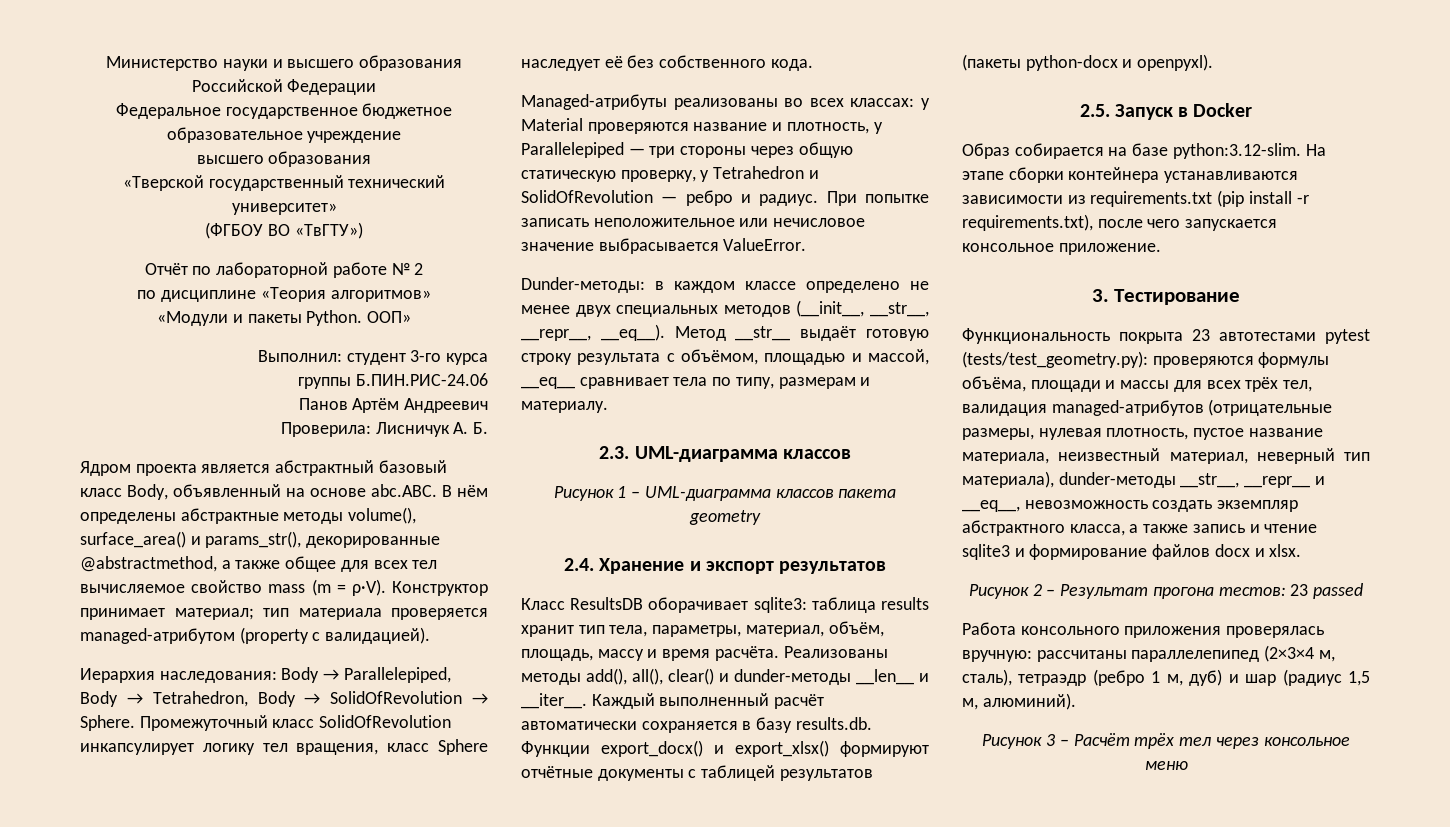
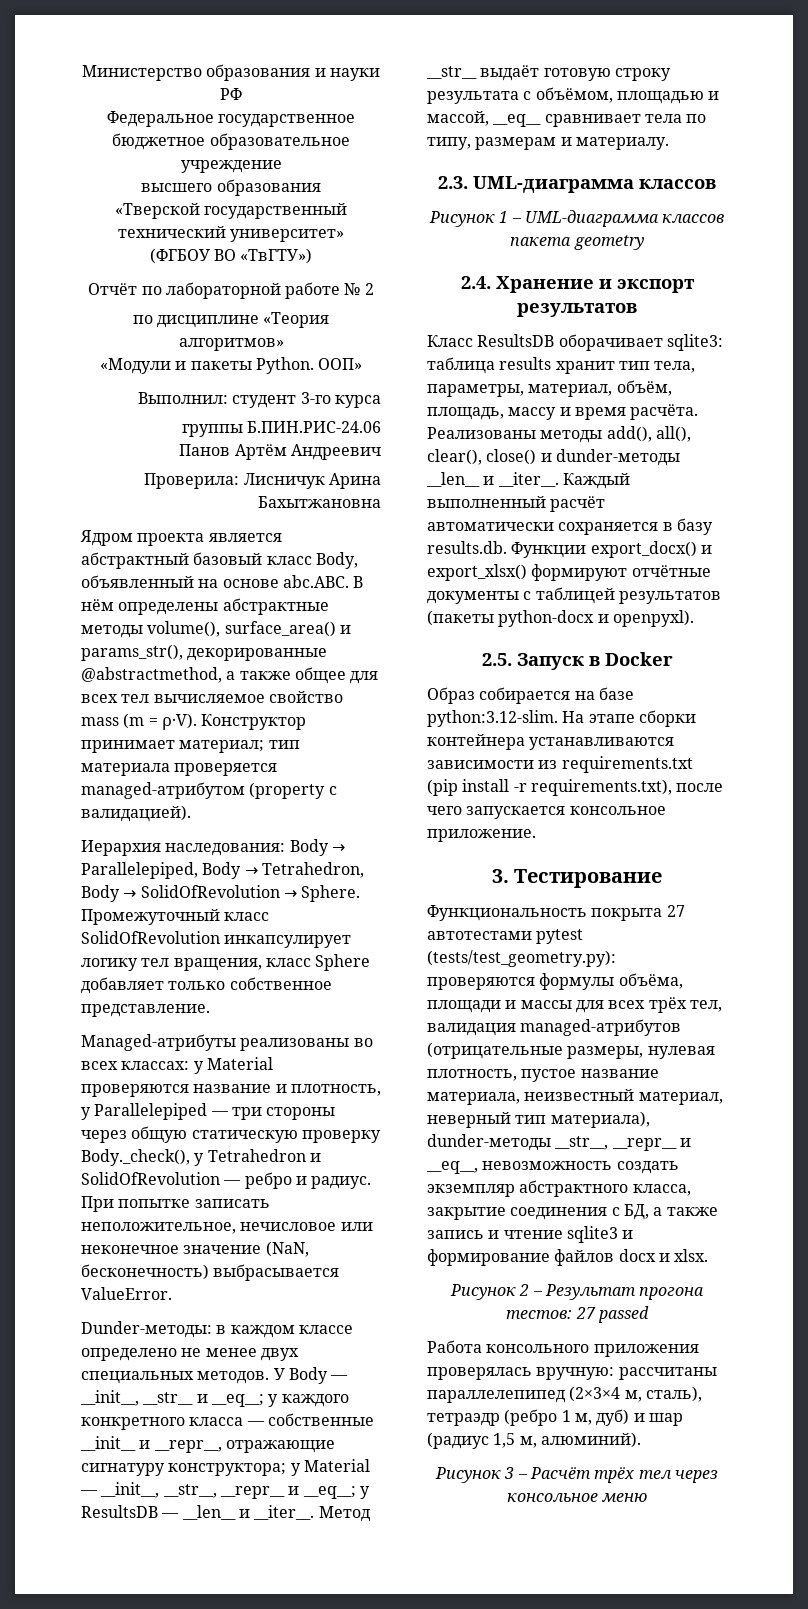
- Министерство науки и высшего образования Российской Федерации
+ Министерство образования и науки РФ
- Проверила: Лисничук А. Б.
+ Проверила: Лисничук Арина Бахытжановна
- Промежуточный класс SolidOfRevolution инкапсулирует логику тел вращения, класс Sphere наследует её без собственного кода.
+ Промежуточный класс SolidOfRevolution инкапсулирует логику тел вращения, класс Sphere добавляет только собственное представление.
- Managed-атрибуты реализованы во всех классах: у Material проверяются название и плотность, у Parallelepiped — три стороны через общую статическую проверку, у Tetrahedron и SolidOfRevolution — ребро и радиус.
+ Managed-атрибуты реализованы во всех классах: у Material проверяются название и плотность, у Parallelepiped — три стороны через общую статическую проверку Body._check(), у Tetrahedron и SolidOfRevolution — ребро и радиус.
- При попытке записать неположительное или нечисловое значение выбрасывается ValueError.
+ При попытке записать неположительное, нечисловое или неконечное значение (NaN, бесконечность) выбрасывается ValueError.
- Dunder-методы: в каждом классе определено не менее двух специальных методов (__init__, __str__, __repr__, __eq__).
+ Dunder-методы: в каждом классе определено не менее двух специальных методов. У Body — __init__, __str__ и __eq__; у каждого конкретного класса — собственные __init__ и __repr__, отражающие сигнатуру конструктора; у Material — __init__, __str__, __repr__ и __eq__; у ResultsDB — __len__ и __iter__.
- Реализованы методы add(), all(), clear() и dunder-методы __len__ и __iter__.
+ Реализованы методы add(), all(), clear(), close() и dunder-методы __len__ и __iter__.
- Функциональность покрыта 23 автотестами pytest (tests/test_geometry.py): проверяются формулы объёма, площади и массы для всех трёх тел, валидация managed-атрибутов (отрицательные размеры, нулевая плотность, пустое название материала, неизвестный материал, неверный тип материала), dunder-методы __str__, __repr__ и __eq__, невозможность создать экземпляр абстрактного класса, а также запись и чтение sqlite3 и формирование файлов docx и xlsx.
+ Функциональность покрыта 27 автотестами pytest (tests/test_geometry.py): проверяются формулы объёма, площади и массы для всех трёх тел, валидация managed-атрибутов (отрицательные размеры, нулевая плотность, пустое название материала, неизвестный материал, неверный тип материала), dunder-методы __str__, __repr__ и __eq__, невозможность создать экземпляр абстрактного класса, закрытие соединения с БД, а также запись и чтение sqlite3 и формирование файлов docx и xlsx.
- Рисунок 2 – Результат прогона тестов: 23 passed
+ Рисунок 2 – Результат прогона тестов: 27 passed

